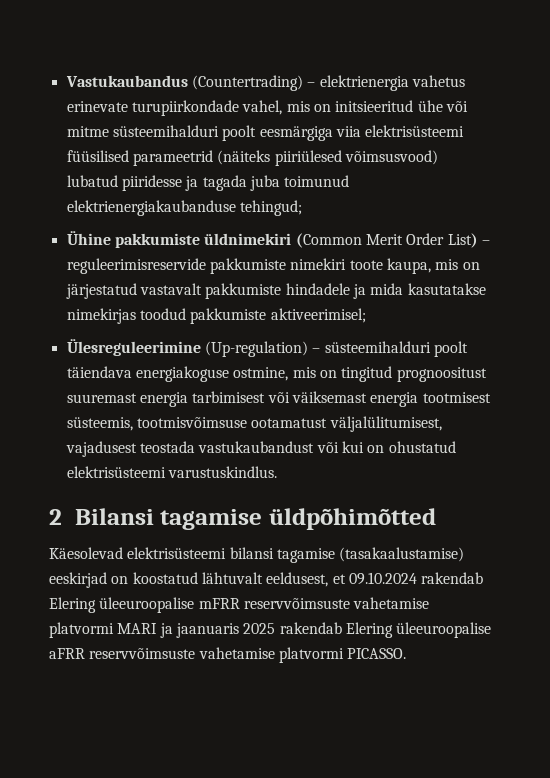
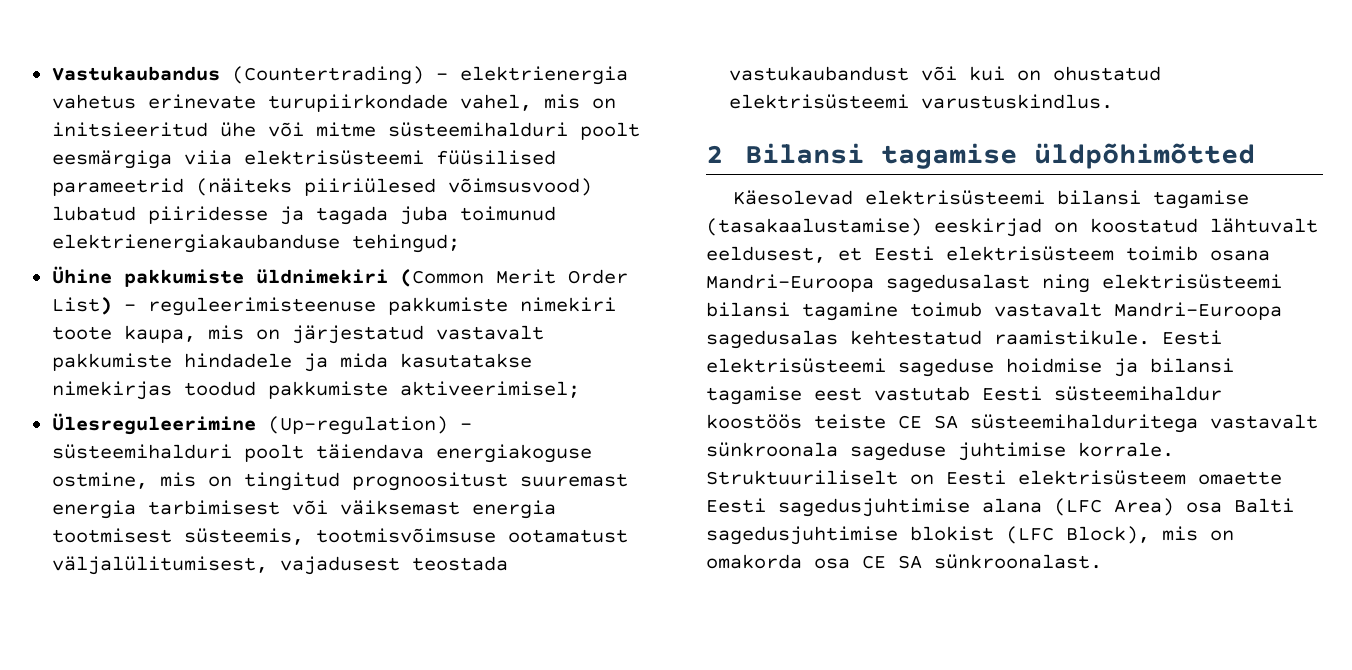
- Ühine pakkumiste üldnimekiri (Common Merit Order List) – reguleerimisreservide pakkumiste nimekiri toote kaupa, mis on järjestatud vastavalt pakkumiste hindadele ja mida kasutatakse nimekirjas toodud pakkumiste aktiveerimisel;
+ Ühine pakkumiste üldnimekiri (Common Merit Order List) – reguleerimisteenuse pakkumiste nimekiri toote kaupa, mis on järjestatud vastavalt pakkumiste hindadele ja mida kasutatakse nimekirjas toodud pakkumiste aktiveerimisel;
- Käesolevad elektrisüsteemi bilansi tagamise (tasakaalustamise) eeskirjad on koostatud lähtuvalt eeldusest, et 09.10.2024 rakendab Elering üleeuroopalise mFRR reservvõimsuste vahetamise platvormi MARI ja jaanuaris 2025 rakendab Elering üleeuroopalise aFRR reservvõimsuste vahetamise platvormi PICASSO.
+ Käesolevad elektrisüsteemi bilansi tagamise (tasakaalustamise) eeskirjad on koostatud lähtuvalt eeldusest, et Eesti elektrisüsteem toimib osana Mandri-Euroopa sagedusalast ning elektrisüsteemi bilansi tagamine toimub vastavalt Mandri-Euroopa sagedusalas kehtestatud raamistikule. Eesti elektrisüsteemi sageduse hoidmise ja bilansi tagamise eest vastutab Eesti süsteemihaldur koostöös teiste CE SA süsteemihalduritega vastavalt sünkroonala sageduse juhtimise korrale. Struktuuriliselt on Eesti elektrisüsteem omaette Eesti sagedusjuhtimise alana (LFC Area) osa Balti sagedusjuhtimise blokist (LFC Block), mis on omakorda osa CE SA sünkroonalast.

